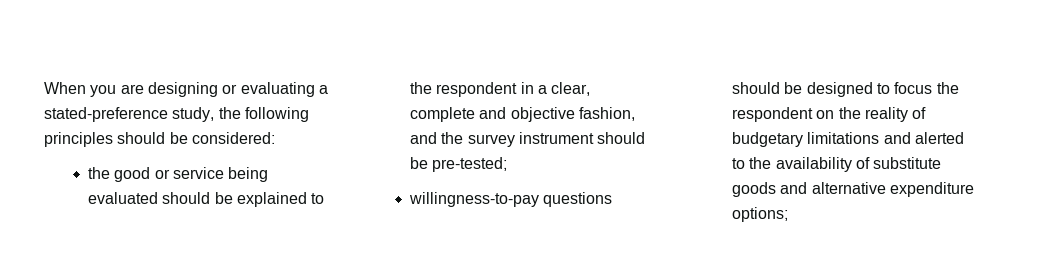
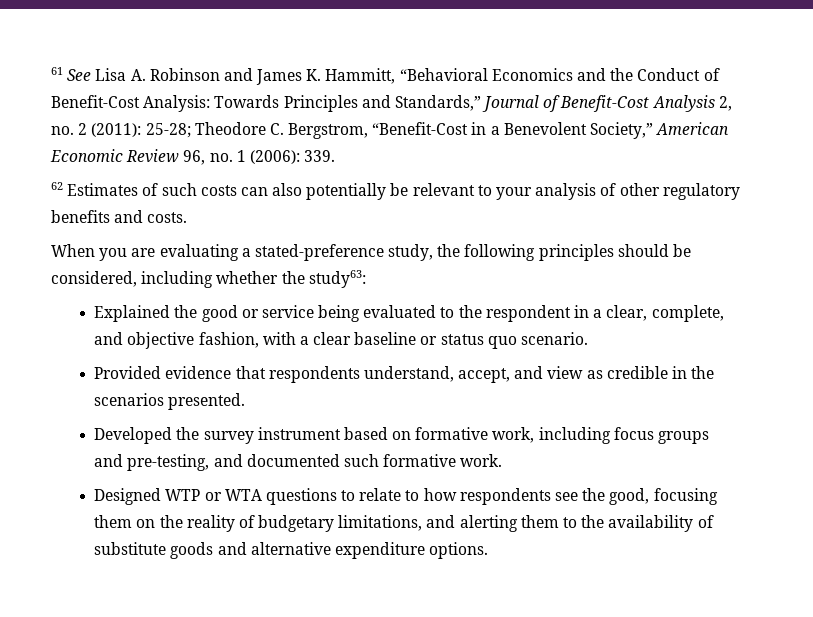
+ 61 See Lisa A. Robinson and James K. Hammitt, “Behavioral Economics and the Conduct of Benefit-Cost Analysis: Towards Principles and Standards,” Journal of Benefit-Cost Analysis 2, no. 2 (2011): 25-28; Theodore C. Bergstrom, “Benefit-Cost in a Benevolent Society,” American Economic Review 96, no. 1 (2006): 339.
+ 62 Estimates of such costs can also potentially be relevant to your analysis of other regulatory benefits and costs.
- When you are designing or evaluating a stated-preference study, the following principles should be considered:
- the good or service being evaluated should be explained to the respondent in a clear, complete and objective fashion, and the survey instrument should be pre-tested;
- willingness-to-pay questions should be designed to focus the respondent on the reality of budgetary limitations and alerted to the availability of substitute goods and alternative expenditure options;
+ When you are evaluating a stated-preference study, the following principles should be considered, including whether the study63:
+ Explained the good or service being evaluated to the respondent in a clear, complete, and objective fashion, with a clear baseline or status quo scenario.
+ Provided evidence that respondents understand, accept, and view as credible in the scenarios presented.
+ Developed the survey instrument based on formative work, including focus groups and pre-testing, and documented such formative work.
+ Designed WTP or WTA questions to relate to how respondents see the good, focusing them on the reality of budgetary limitations, and alerting them to the availability of substitute goods and alternative expenditure options.

